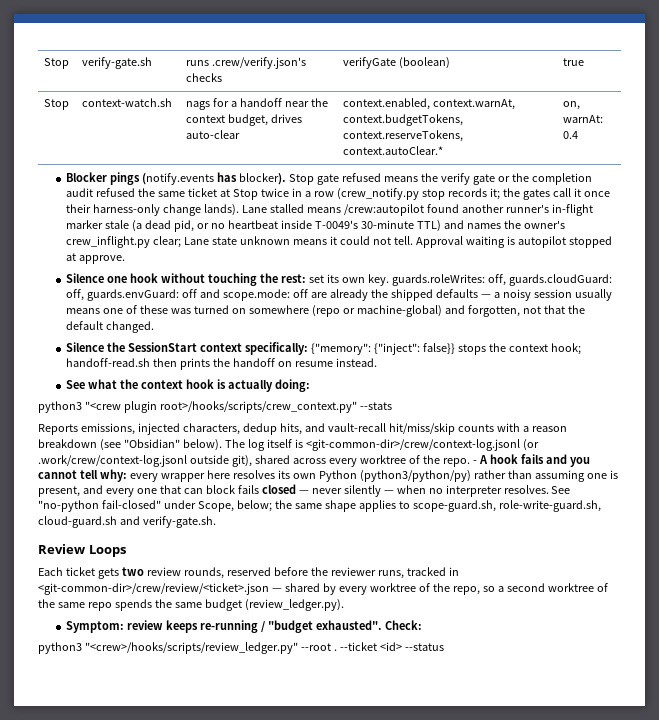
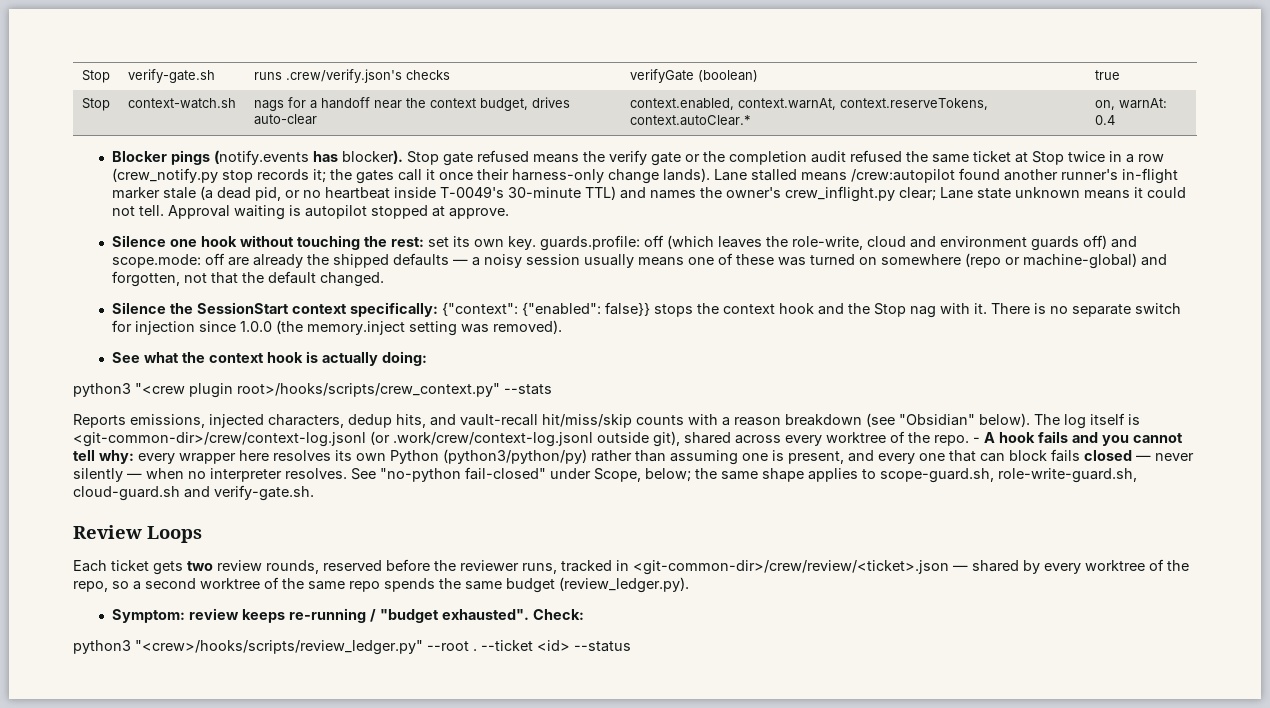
- Stop | context-watch.sh | nags for a handoff near the context budget, drives auto-clear | context.enabled, context.warnAt, context.budgetTokens, context.reserveTokens, context.autoClear.* | on, warnAt: 0.4
+ Stop | context-watch.sh | nags for a handoff near the context budget, drives auto-clear | context.enabled, context.warnAt, context.reserveTokens, context.autoClear.* | on, warnAt: 0.4
- Silence one hook without touching the rest: set its own key. guards.roleWrites: off, guards.cloudGuard: off, guards.envGuard: off and scope.mode: off are already the shipped defaults — a noisy session usually means one of these was turned on somewhere (repo or machine-global) and forgotten, not that the default changed.
+ Silence one hook without touching the rest: set its own key. guards.profile: off (which leaves the role-write, cloud and environment guards off) and scope.mode: off are already the shipped defaults — a noisy session usually means one of these was turned on somewhere (repo or machine-global) and forgotten, not that the default changed.
- Silence the SessionStart context specifically: {"memory": {"inject": false}} stops the context hook; handoff-read.sh then prints the handoff on resume instead.
+ Silence the SessionStart context specifically: {"context": {"enabled": false}} stops the context hook and the Stop nag with it. There is no separate switch for injection since 1.0.0 (the memory.inject setting was removed).

